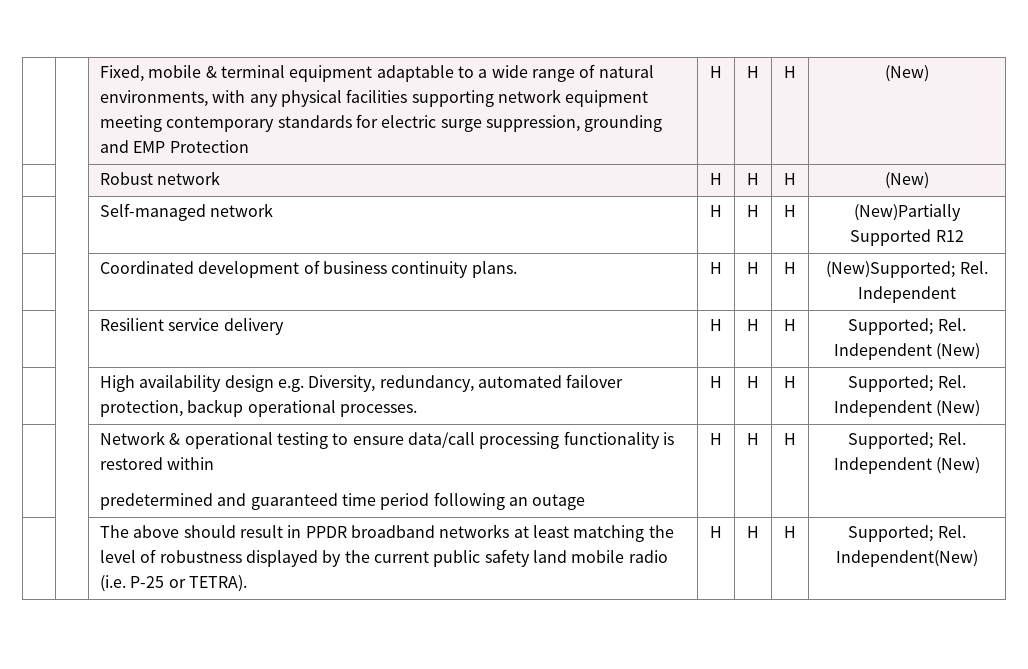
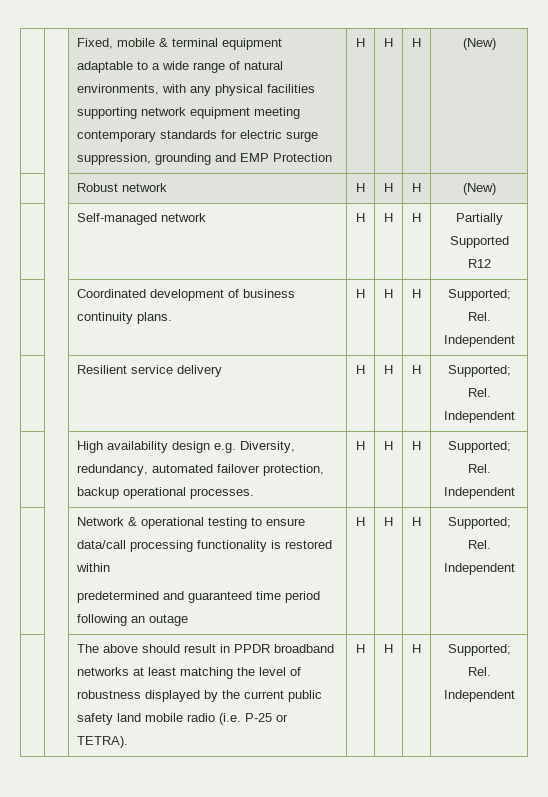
- | | Self-managed network | H | H | H | (New)Partially Supported R12
+ | | Self-managed network | H | H | H | Partially Supported R12
- | | Coordinated development of business continuity plans. | H | H | H | (New)Supported; Rel. Independent
+ | | Coordinated development of business continuity plans. | H | H | H | Supported; Rel. Independent
- | | Resilient service delivery | H | H | H | Supported; Rel. Independent (New)
+ | | Resilient service delivery | H | H | H | Supported; Rel. Independent
- | | High availability design e.g. Diversity, redundancy, automated failover protection, backup operational processes. | H | H | H | Supported; Rel. Independent (New)
+ | | High availability design e.g. Diversity, redundancy, automated failover protection, backup operational processes. | H | H | H | Supported; Rel. Independent
  | | Network & operational testing to ensure data/call processing functionality is restored within
- predetermined and guaranteed time period following an outage | H | H | H | Supported; Rel. Independent (New)
+ predetermined and guaranteed time period following an outage | H | H | H | Supported; Rel. Independent
- | | The above should result in PPDR broadband networks at least matching the level of robustness displayed by the current public safety land mobile radio (i.e. P-25 or TETRA). | H | H | H | Supported; Rel. Independent(New)
+ | | The above should result in PPDR broadband networks at least matching the level of robustness displayed by the current public safety land mobile radio (i.e. P-25 or TETRA). | H | H | H | Supported; Rel. Independent

